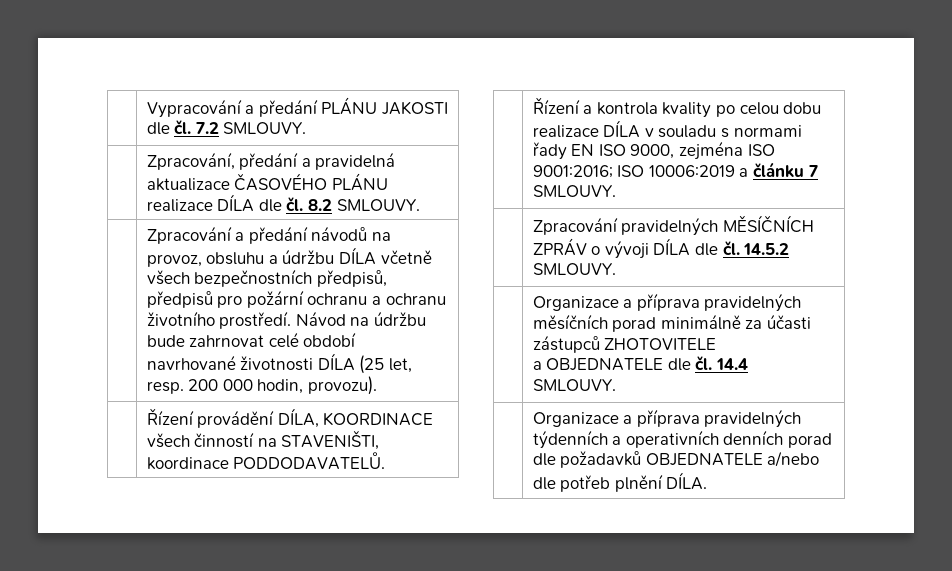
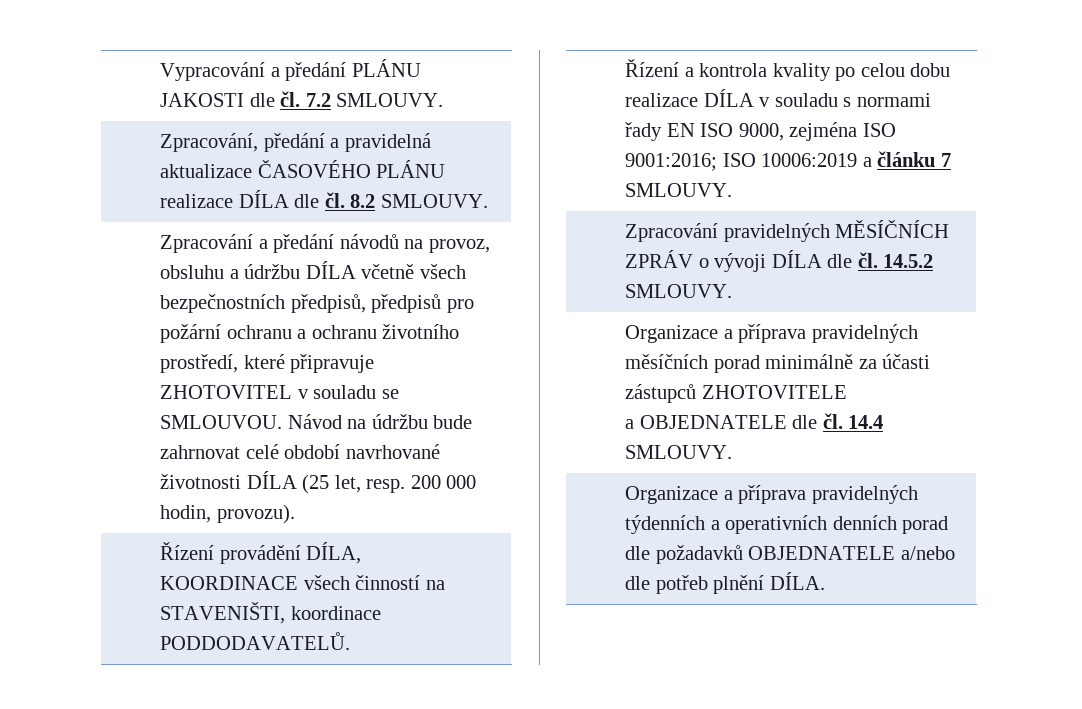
- Zpracování a předání návodů na provoz, obsluhu a údržbu DÍLA včetně všech bezpečnostních předpisů, předpisů pro požární ochranu a ochranu životního prostředí.
+ Zpracování a předání návodů na provoz, obsluhu a údržbu DÍLA včetně všech bezpečnostních předpisů, předpisů pro požární ochranu a ochranu životního prostředí, které připravuje ZHOTOVITEL v souladu se SMLOUVOU.

